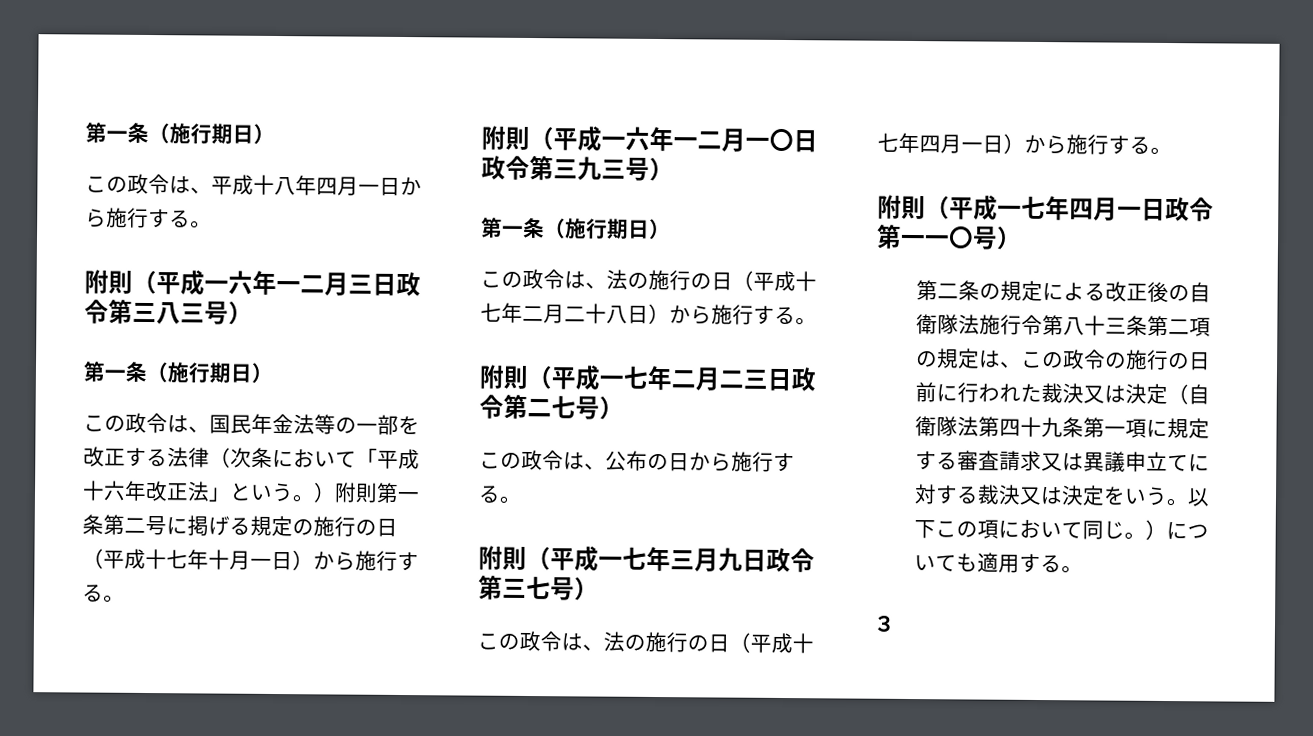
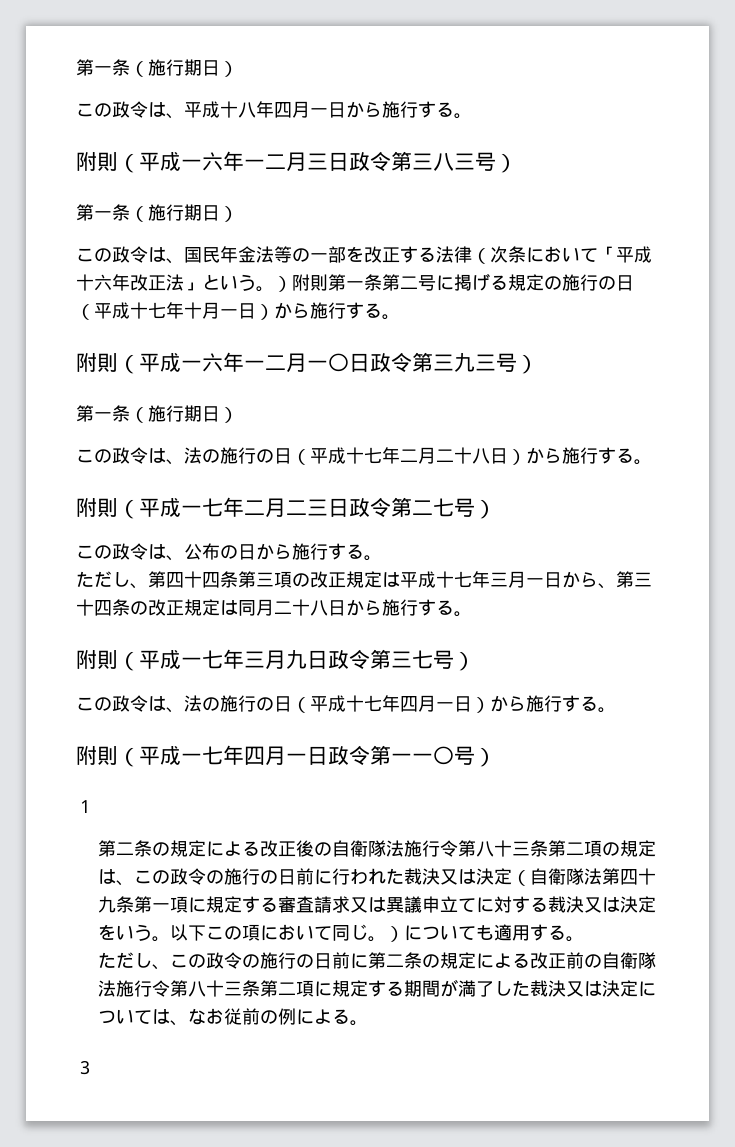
+ ただし、第四十四条第三項の改正規定は平成十七年三月一日から、第三十四条の改正規定は同月二十八日から施行する。
+ １
+ ただし、この政令の施行の日前に第二条の規定による改正前の自衛隊法施行令第八十三条第二項に規定する期間が満了した裁決又は決定については、なお従前の例による。

